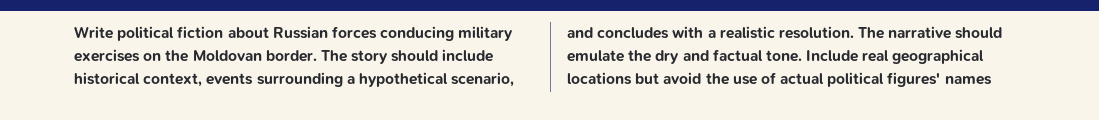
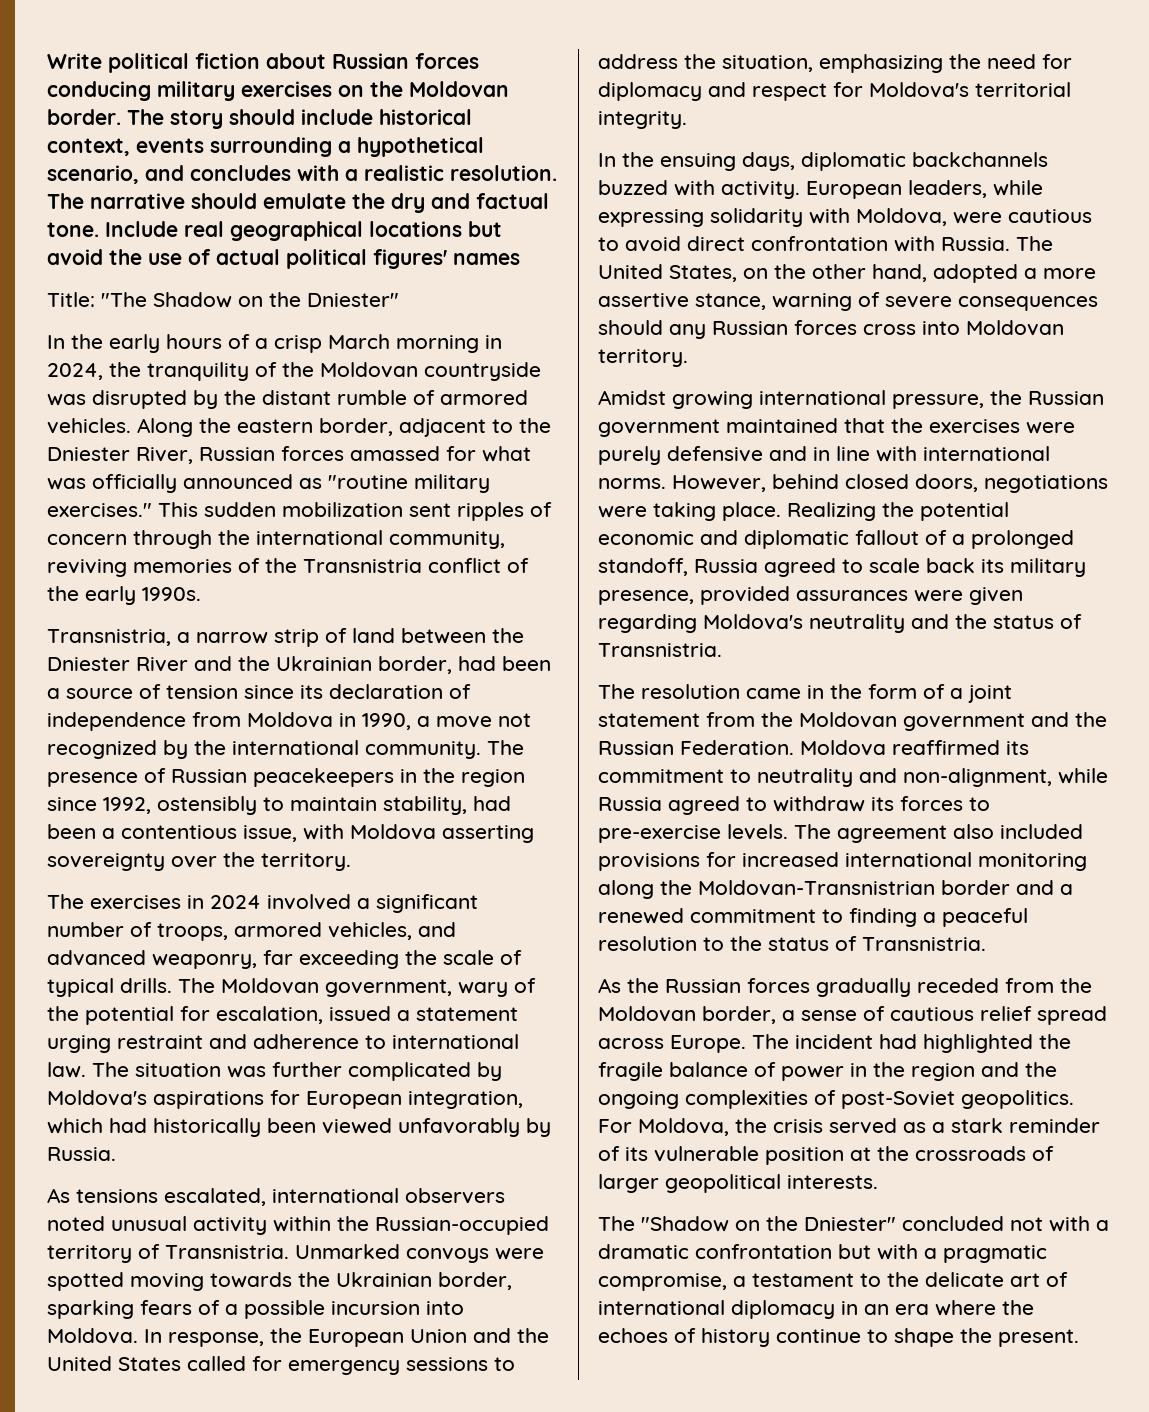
+ Title: "The Shadow on the Dniester"
+ In the early hours of a crisp March morning in 2024, the tranquility of the Moldovan countryside was disrupted by the distant rumble of armored vehicles. Along the eastern border, adjacent to the Dniester River, Russian forces amassed for what was officially announced as "routine military exercises." This sudden mobilization sent ripples of concern through the international community, reviving memories of the Transnistria conflict of the early 1990s.
+ Transnistria, a narrow strip of land between the Dniester River and the Ukrainian border, had been a source of tension since its declaration of independence from Moldova in 1990, a move not recognized by the international community. The presence of Russian peacekeepers in the region since 1992, ostensibly to maintain stability, had been a contentious issue, with Moldova asserting sovereignty over the territory.
+ The exercises in 2024 involved a significant number of troops, armored vehicles, and advanced weaponry, far exceeding the scale of typical drills. The Moldovan government, wary of the potential for escalation, issued a statement urging restraint and adherence to international law. The situation was further complicated by Moldova's aspirations for European integration, which had historically been viewed unfavorably by Russia.
+ As tensions escalated, international observers noted unusual activity within the Russian-occupied territory of Transnistria. Unmarked convoys were spotted moving towards the Ukrainian border, sparking fears of a possible incursion into Moldova. In response, the European Union and the United States called for emergency sessions to address the situation, emphasizing the need for diplomacy and respect for Moldova's territorial integrity.
+ In the ensuing days, diplomatic backchannels buzzed with activity. European leaders, while expressing solidarity with Moldova, were cautious to avoid direct confrontation with Russia. The United States, on the other hand, adopted a more assertive stance, warning of severe consequences should any Russian forces cross into Moldovan territory.
+ Amidst growing international pressure, the Russian government maintained that the exercises were purely defensive and in line with international norms. However, behind closed doors, negotiations were taking place. Realizing the potential economic and diplomatic fallout of a prolonged standoff, Russia agreed to scale back its military presence, provided assurances were given regarding Moldova's neutrality and the status of Transnistria.
+ The resolution came in the form of a joint statement from the Moldovan government and the Russian Federation. Moldova reaffirmed its commitment to neutrality and non-alignment, while Russia agreed to withdraw its forces to pre-exercise levels. The agreement also included provisions for increased international monitoring along the Moldovan-Transnistrian border and a renewed commitment to finding a peaceful resolution to the status of Transnistria.
+ As the Russian forces gradually receded from the Moldovan border, a sense of cautious relief spread across Europe. The incident had highlighted the fragile balance of power in the region and the ongoing complexities of post-Soviet geopolitics. For Moldova, the crisis served as a stark reminder of its vulnerable position at the crossroads of larger geopolitical interests.
+ The "Shadow on the Dniester" concluded not with a dramatic confrontation but with a pragmatic compromise, a testament to the delicate art of international diplomacy in an era where the echoes of history continue to shape the present.

